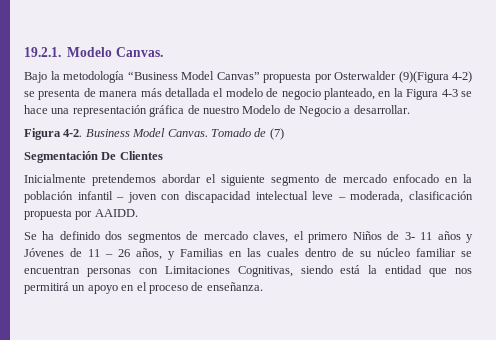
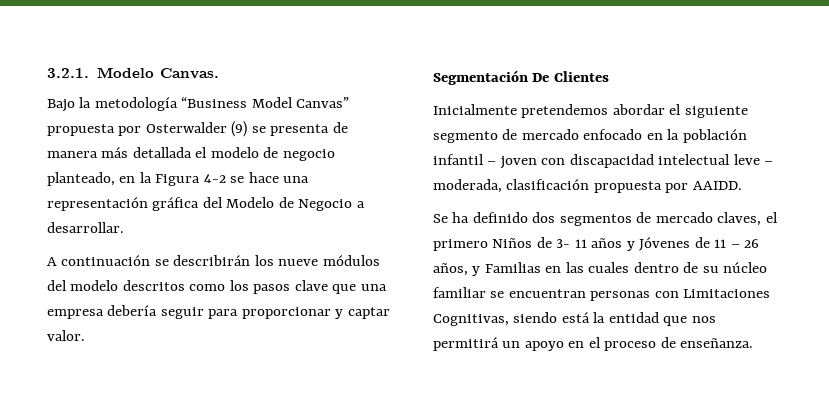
- 19.2.1. Modelo Canvas.
+ 3.2.1. Modelo Canvas.
- Bajo la metodología “Business Model Canvas” propuesta por Osterwalder (9)(Figura 4-2) se presenta de manera más detallada el modelo de negocio planteado, en la Figura 4-3 se hace una representación gráfica de nuestro Modelo de Negocio a desarrollar.
+ Bajo la metodología “Business Model Canvas” propuesta por Osterwalder (9) se presenta de manera más detallada el modelo de negocio planteado, en la Figura 4-2 se hace una representación gráfica del Modelo de Negocio a desarrollar.
- Figura 4-2. Business Model Canvas. Tomado de (7)
+ A continuación se describirán los nueve módulos del modelo descritos como los pasos clave que una empresa debería seguir para proporcionar y captar valor.

